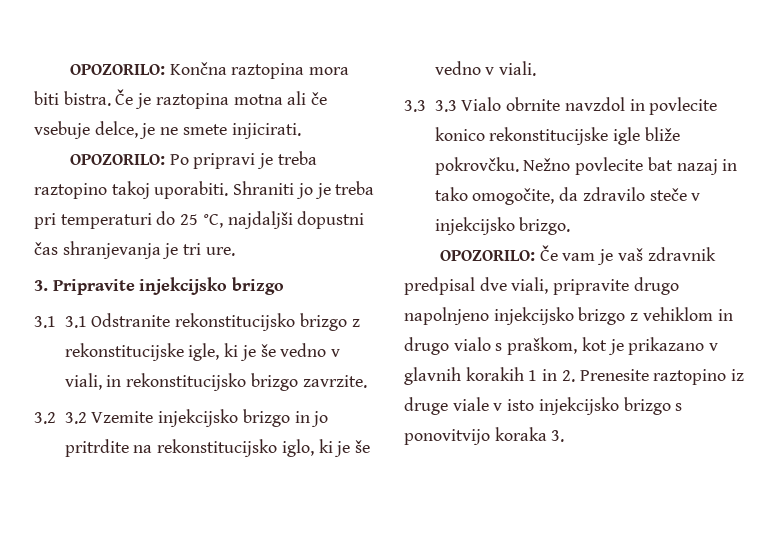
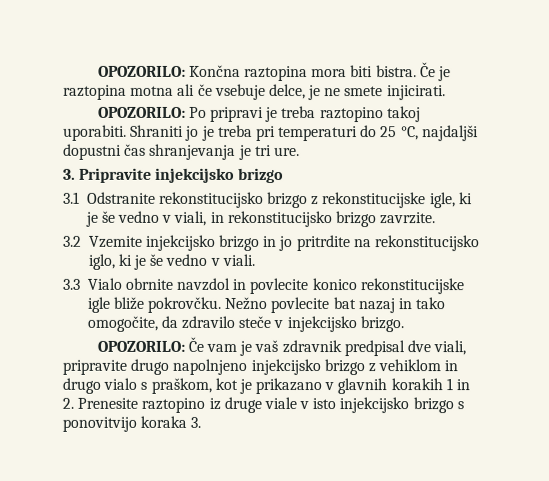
- 3.1 3.1 Odstranite rekonstitucijsko brizgo z rekonstitucijske igle, ki je še vedno v viali, in rekonstitucijsko brizgo zavrzite.
+ 3.1 Odstranite rekonstitucijsko brizgo z rekonstitucijske igle, ki je še vedno v viali, in rekonstitucijsko brizgo zavrzite.
- 3.2 3.2 Vzemite injekcijsko brizgo in jo pritrdite na rekonstitucijsko iglo, ki je še vedno v viali.
+ 3.2 Vzemite injekcijsko brizgo in jo pritrdite na rekonstitucijsko iglo, ki je še vedno v viali.
- 3.3 3.3 Vialo obrnite navzdol in povlecite konico rekonstitucijske igle bliže pokrovčku.
+ 3.3 Vialo obrnite navzdol in povlecite konico rekonstitucijske igle bliže pokrovčku.

